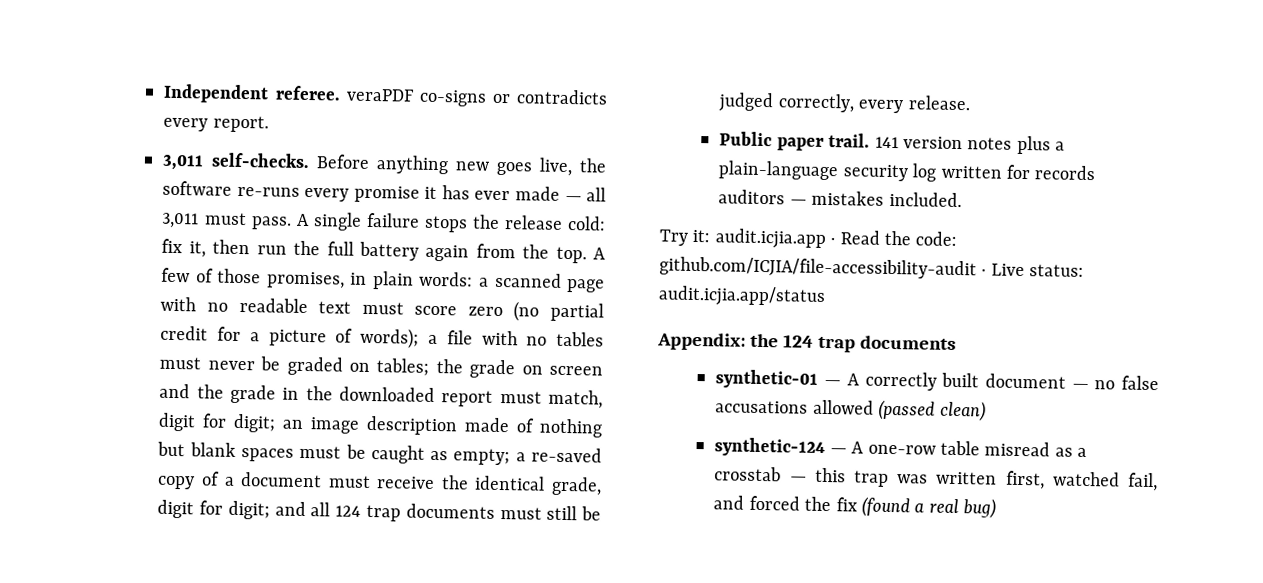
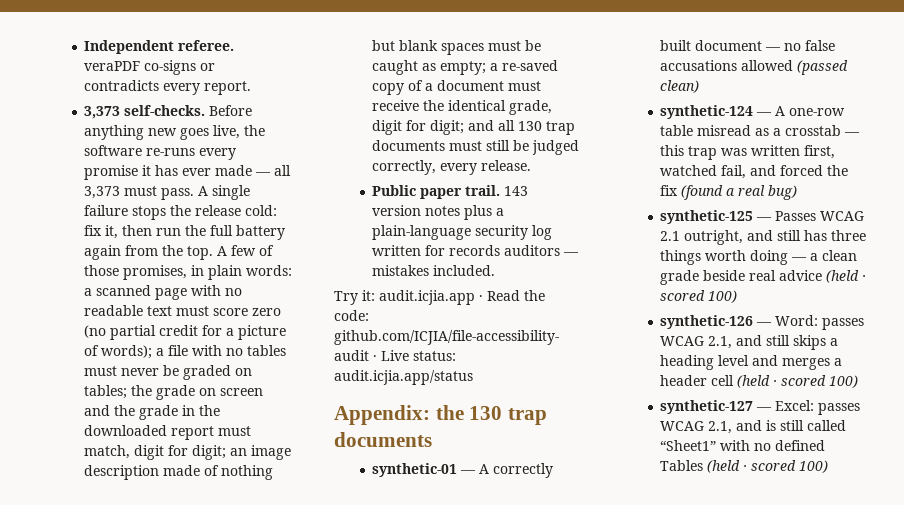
- 3,011 self-checks.
+ 3,373 self-checks.
- Before anything new goes live, the software re-runs every promise it has ever made — all 3,011 must pass.
+ Before anything new goes live, the software re-runs every promise it has ever made — all 3,373 must pass.
- and all 124 trap documents must still be judged correctly, every release.
+ and all 130 trap documents must still be judged correctly, every release.
- 141 version notes plus a plain-language security log written for records auditors — mistakes included.
+ 143 version notes plus a plain-language security log written for records auditors — mistakes included.
- Appendix: the 124 trap documents
+ Appendix: the 130 trap documents
+ synthetic-125 — Passes WCAG 2.1 outright, and still has three things worth doing — a clean grade beside real advice (held · scored 100)
+ synthetic-126 — Word: passes WCAG 2.1, and still skips a heading level and merges a header cell (held · scored 100)
+ synthetic-127 — Excel: passes WCAG 2.1, and is still called “Sheet1” with no defined Tables (held · scored 100)

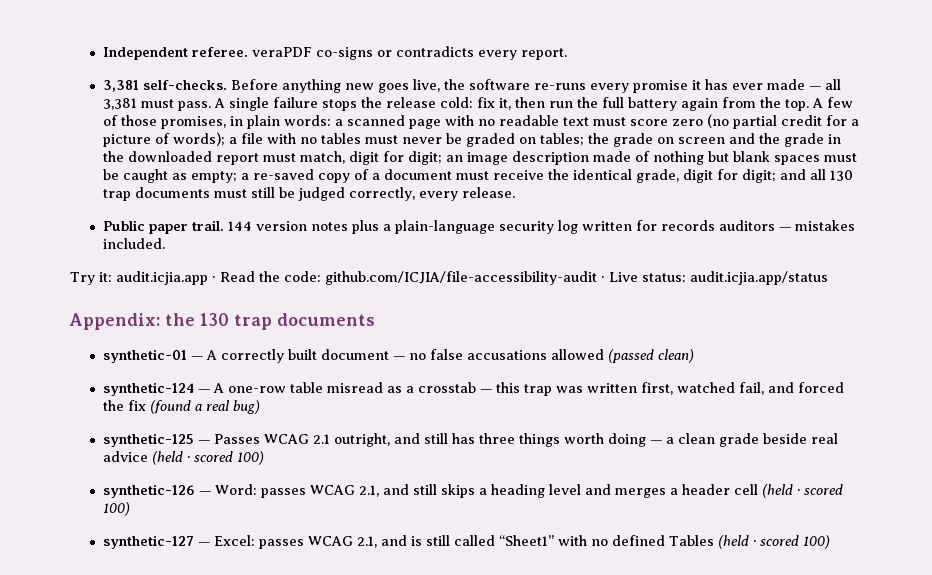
- 3,373 self-checks.
+ 3,381 self-checks.
- Before anything new goes live, the software re-runs every promise it has ever made — all 3,373 must pass.
+ Before anything new goes live, the software re-runs every promise it has ever made — all 3,381 must pass.
- 143 version notes plus a plain-language security log written for records auditors — mistakes included.
+ 144 version notes plus a plain-language security log written for records auditors — mistakes included.

